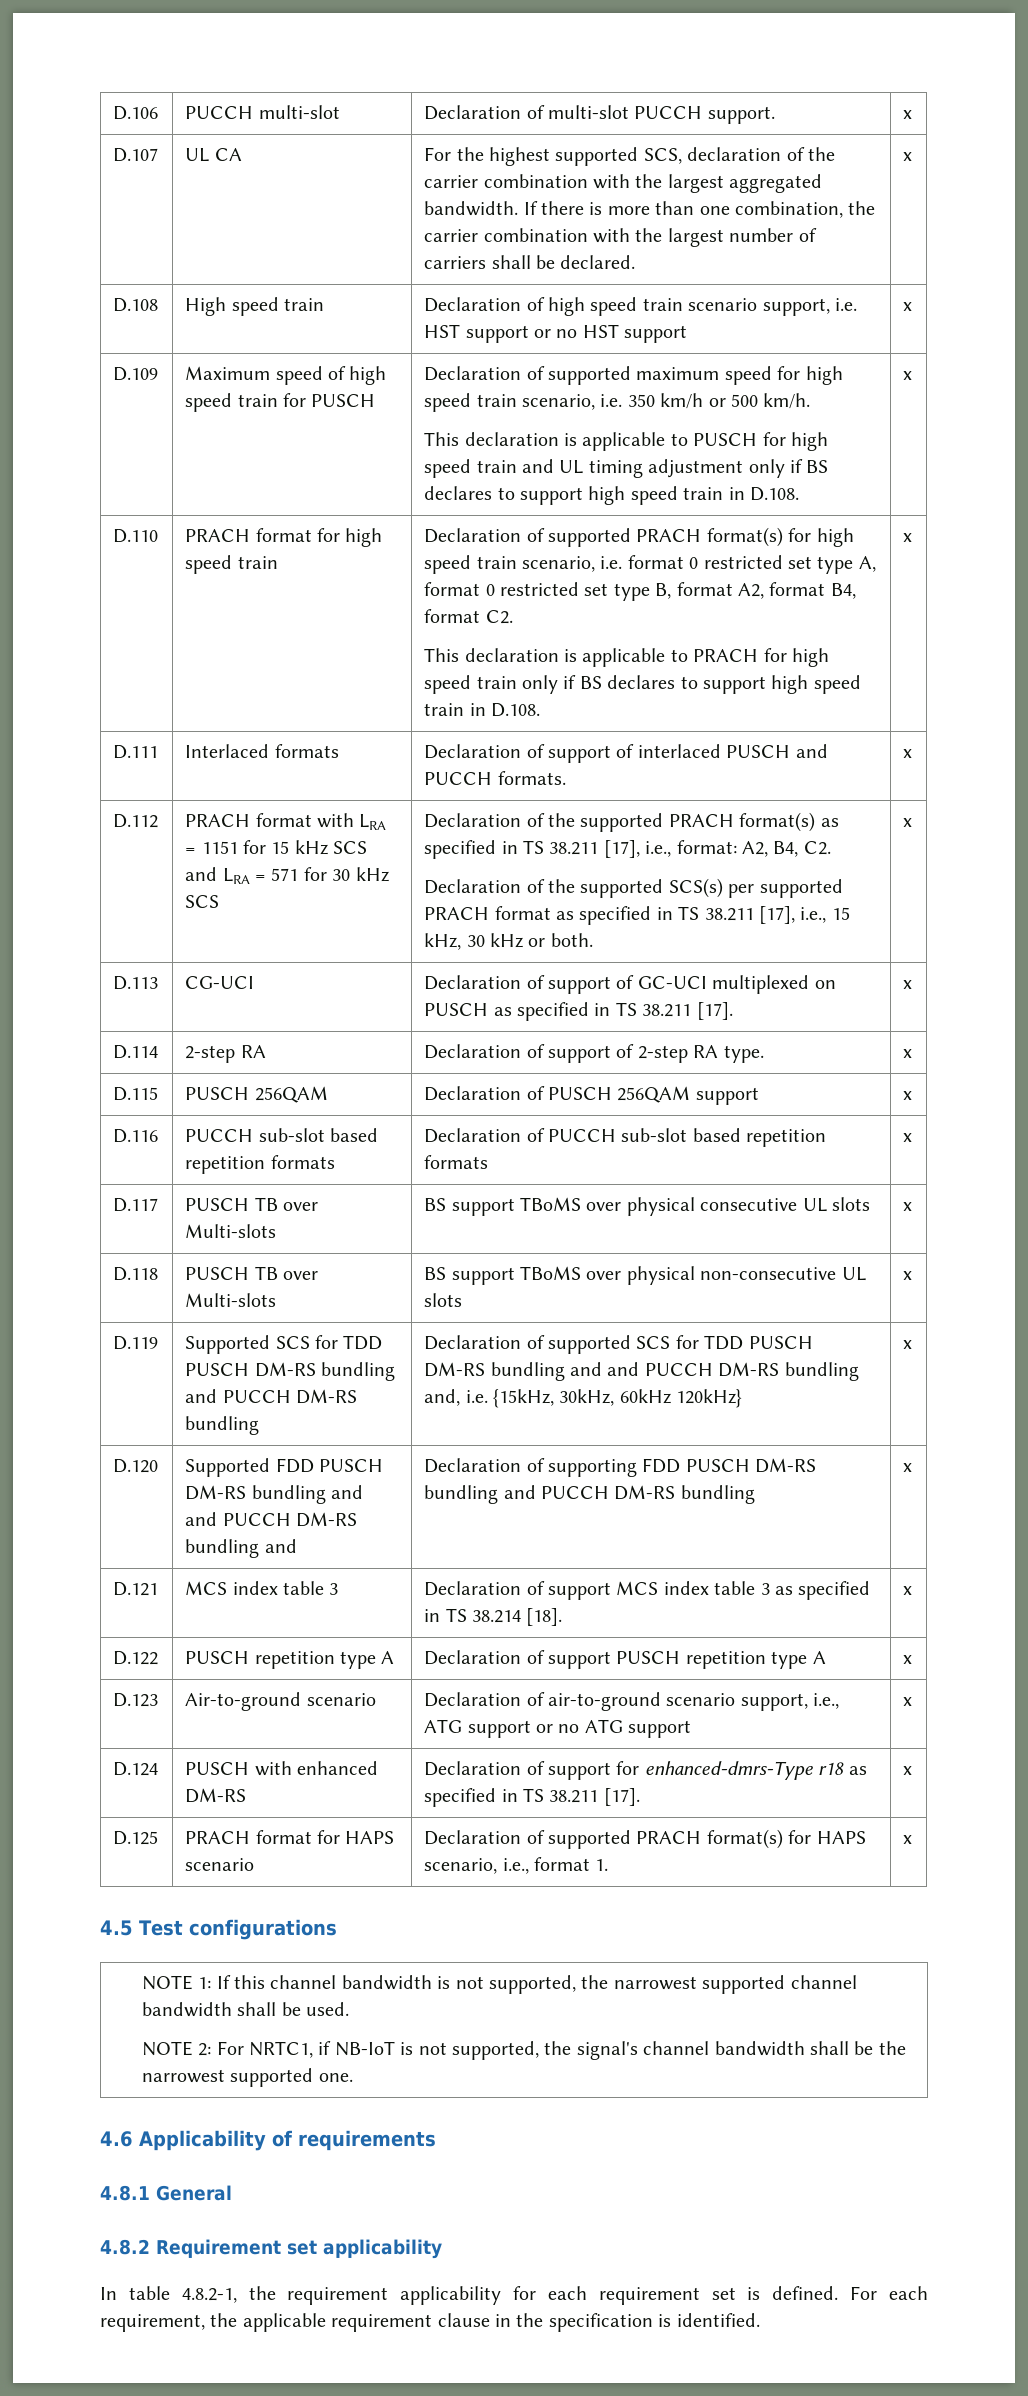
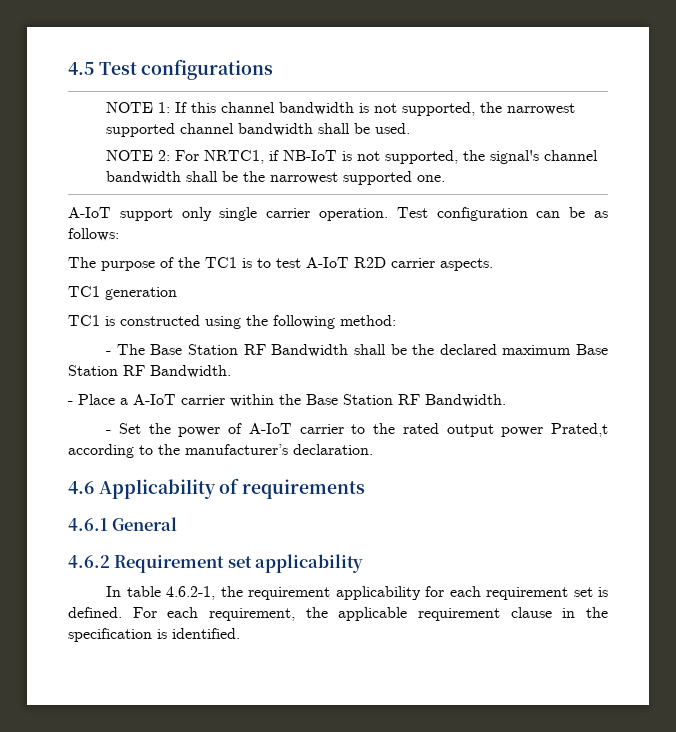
- D.106 | PUCCH multi-slot | Declaration of multi-slot PUCCH support. | x
- D.107 | UL CA | For the highest supported SCS, declaration of the carrier combination with the largest aggregated bandwidth. If there is more than one combination, the carrier combination with the largest number of carriers shall be declared. | x
- D.108 | High speed train | Declaration of high speed train scenario support, i.e. HST support or no HST support | x
- D.109 | Maximum speed of high speed train for PUSCH | Declaration of supported maximum speed for high speed train scenario, i.e. 350 km/h or 500 km/h.
- This declaration is applicable to PUSCH for high speed train and UL timing adjustment only if BS declares to support high speed train in D.108. | x
- D.110 | PRACH format for high speed train | Declaration of supported PRACH format(s) for high speed train scenario, i.e. format 0 restricted set type A, format 0 restricted set type B, format A2, format B4, format C2.
- This declaration is applicable to PRACH for high speed train only if BS declares to support high speed train in D.108. | x
- D.111 | Interlaced formats | Declaration of support of interlaced PUSCH and PUCCH formats. | x
- D.112 | PRACH format with LRA = 1151 for 15 kHz SCS and LRA = 571 for 30 kHz SCS | Declaration of the supported PRACH format(s) as specified in TS 38.211 [17], i.e., format: A2, B4, C2.
- Declaration of the supported SCS(s) per supported PRACH format as specified in TS 38.211 [17], i.e., 15 kHz, 30 kHz or both. | x
- D.113 | CG-UCI | Declaration of support of GC-UCI multiplexed on PUSCH as specified in TS 38.211 [17]. | x
- D.114 | 2-step RA | Declaration of support of 2-step RA type. | x
- D.115 | PUSCH 256QAM | Declaration of PUSCH 256QAM support | x
- D.116 | PUCCH sub-slot based repetition formats | Declaration of PUCCH sub-slot based repetition formats | x
- D.117 | PUSCH TB over Multi-slots | BS support TBoMS over physical consecutive UL slots | x
- D.118 | PUSCH TB over Multi-slots | BS support TBoMS over physical non-consecutive UL slots | x
- D.119 | Supported SCS for TDD PUSCH DM-RS bundling and PUCCH DM-RS bundling | Declaration of supported SCS for TDD PUSCH DM-RS bundling and and PUCCH DM-RS bundling and, i.e. {15kHz, 30kHz, 60kHz 120kHz} | x
- D.120 | Supported FDD PUSCH DM-RS bundling and and PUCCH DM-RS bundling and | Declaration of supporting FDD PUSCH DM-RS bundling and PUCCH DM-RS bundling | x
- D.121 | MCS index table 3 | Declaration of support MCS index table 3 as specified in TS 38.214 [18]. | x
- D.122 | PUSCH repetition type A | Declaration of support PUSCH repetition type A | x
- D.123 | Air-to-ground scenario | Declaration of air-to-ground scenario support, i.e., ATG support or no ATG support | x
- D.124 | PUSCH with enhanced DM-RS | Declaration of support for enhanced-dmrs-Type r18 as specified in TS 38.211 [17]. | x
- D.125 | PRACH format for HAPS scenario | Declaration of supported PRACH format(s) for HAPS scenario, i.e., format 1. | x
+ A-IoT support only single carrier operation. Test configuration can be as follows:
+ The purpose of the TC1 is to test A-IoT R2D carrier aspects.
+ TC1 generation
+ TC1 is constructed using the following method:
+ - The Base Station RF Bandwidth shall be the declared maximum Base Station RF Bandwidth.
+ - Place a A-IoT carrier within the Base Station RF Bandwidth.
+ - Set the power of A-IoT carrier to the rated output power Prated,t according to the manufacturer’s declaration.
- 4.8.1 General
+ 4.6.1 General
- 4.8.2 Requirement set applicability
+ 4.6.2 Requirement set applicability
- In table 4.8.2-1, the requirement applicability for each requirement set is defined.
+ In table 4.6.2-1, the requirement applicability for each requirement set is defined.

